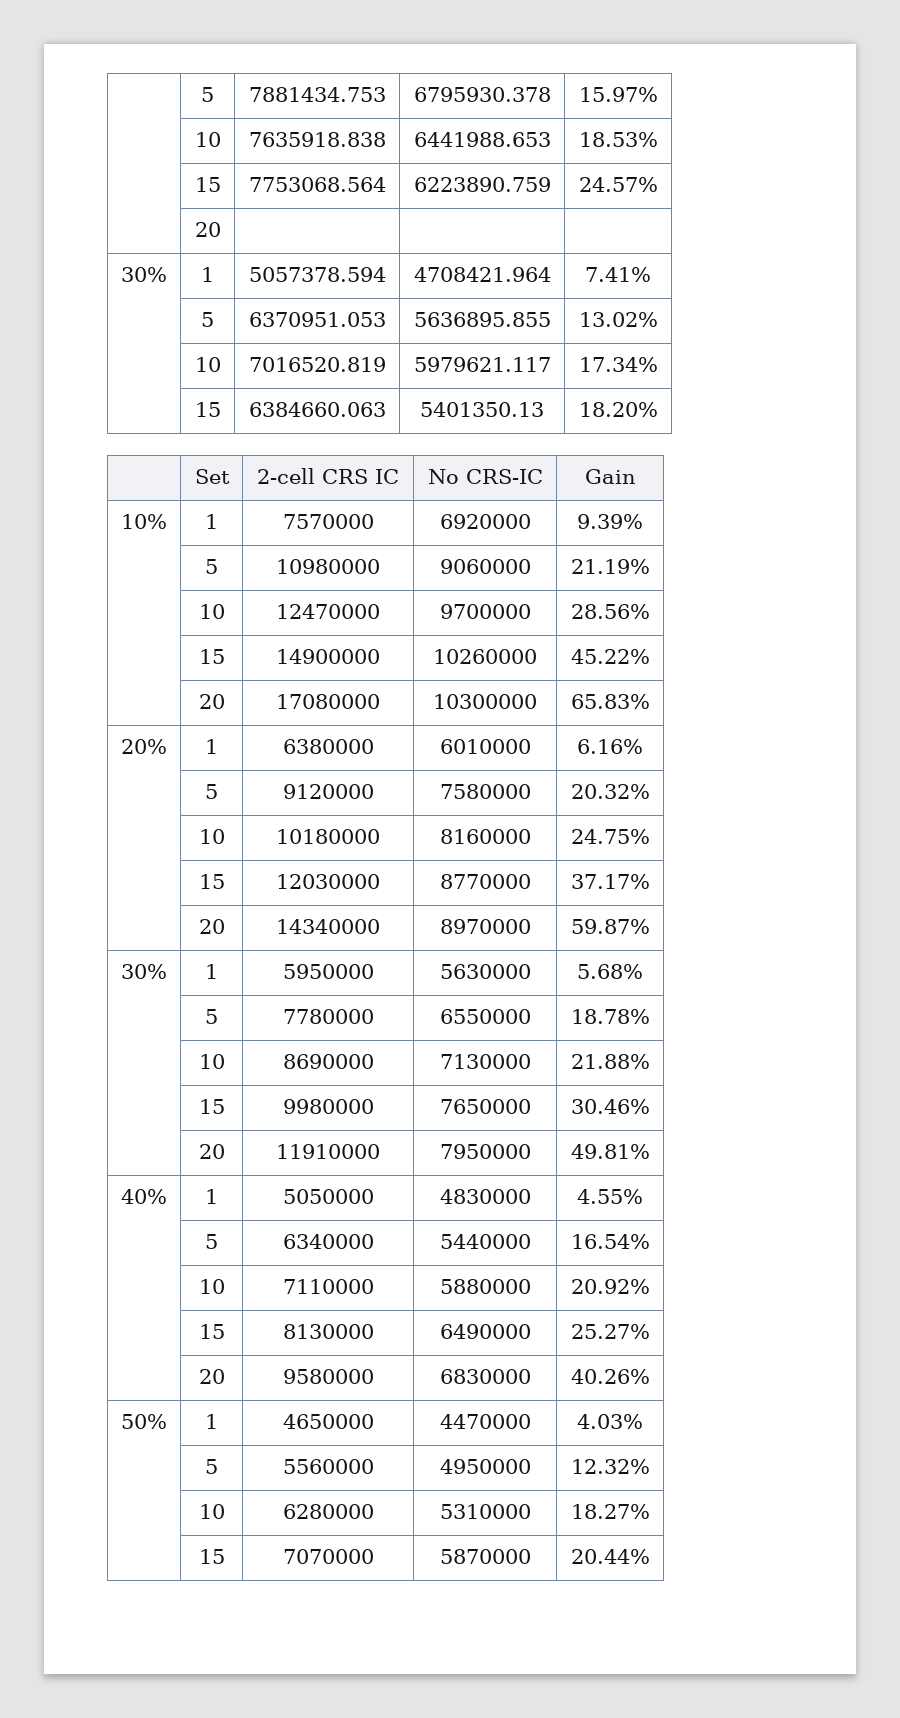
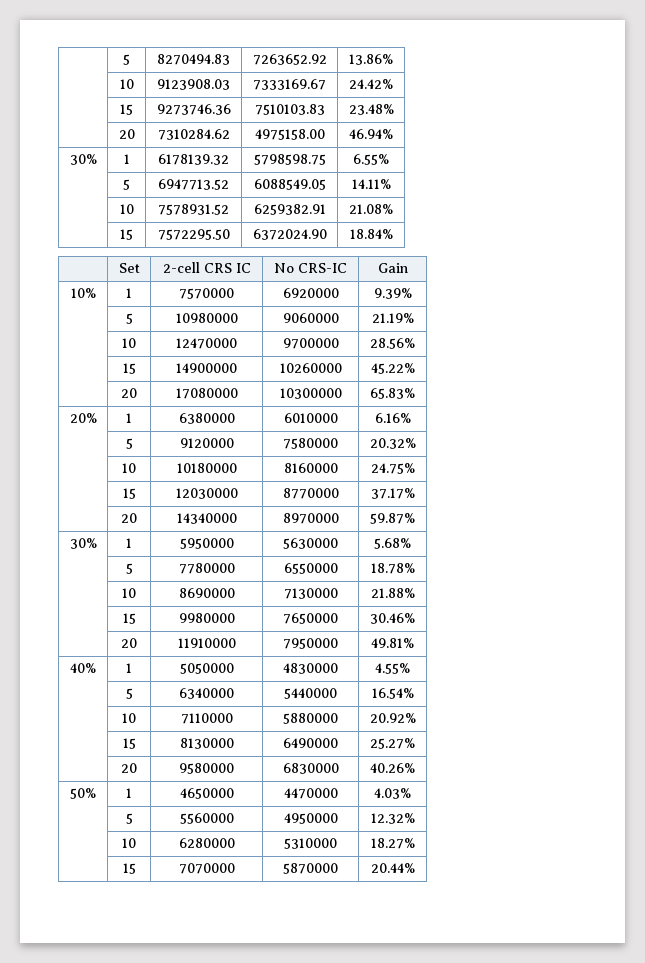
- | 5 | 7881434.753 | 6795930.378 | 15.97%
- | 10 | 7635918.838 | 6441988.653 | 18.53%
- | 15 | 7753068.564 | 6223890.759 | 24.57%
- | 20 | | |
- 30% | 1 | 5057378.594 | 4708421.964 | 7.41%
- | 5 | 6370951.053 | 5636895.855 | 13.02%
- | 10 | 7016520.819 | 5979621.117 | 17.34%
- | 15 | 6384660.063 | 5401350.13 | 18.20%
+ | 5 | 8270494.83 | 7263652.92 | 13.86%
+ | 10 | 9123908.03 | 7333169.67 | 24.42%
+ | 15 | 9273746.36 | 7510103.83 | 23.48%
+ | 20 | 7310284.62 | 4975158.00 | 46.94%
+ 30% | 1 | 6178139.32 | 5798598.75 | 6.55%
+ | 5 | 6947713.52 | 6088549.05 | 14.11%
+ | 10 | 7578931.52 | 6259382.91 | 21.08%
+ | 15 | 7572295.50 | 6372024.90 | 18.84%

